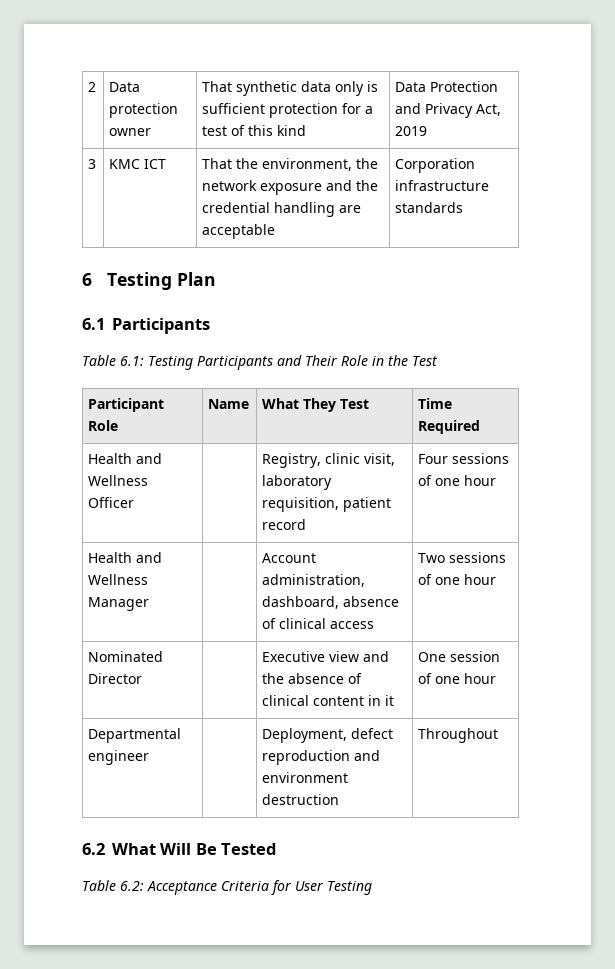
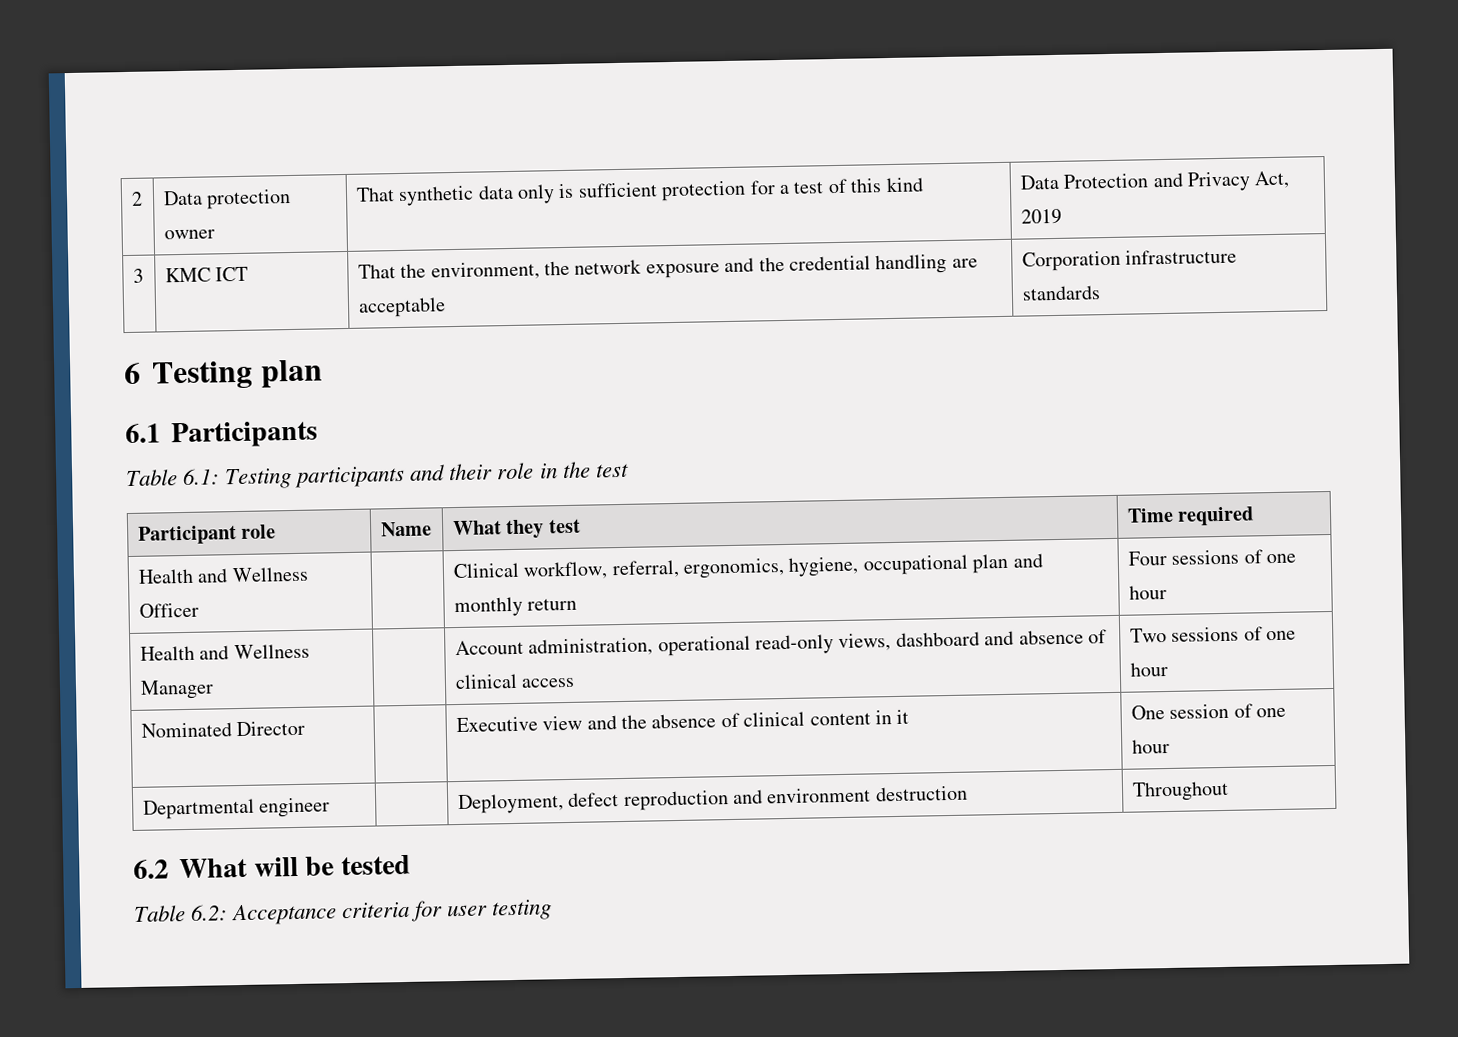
- 6 Testing Plan
+ 6 Testing plan
- Table 6.1: Testing Participants and Their Role in the Test
+ Table 6.1: Testing participants and their role in the test
- Participant Role | Name | What They Test | Time Required
+ Participant role | Name | What they test | Time required
- Health and Wellness Officer | | Registry, clinic visit, laboratory requisition, patient record | Four sessions of one hour
+ Health and Wellness Officer | | Clinical workflow, referral, ergonomics, hygiene, occupational plan and monthly return | Four sessions of one hour
- Health and Wellness Manager | | Account administration, dashboard, absence of clinical access | Two sessions of one hour
+ Health and Wellness Manager | | Account administration, operational read-only views, dashboard and absence of clinical access | Two sessions of one hour
- 6.2 What Will Be Tested
+ 6.2 What will be tested
- Table 6.2: Acceptance Criteria for User Testing
+ Table 6.2: Acceptance criteria for user testing

